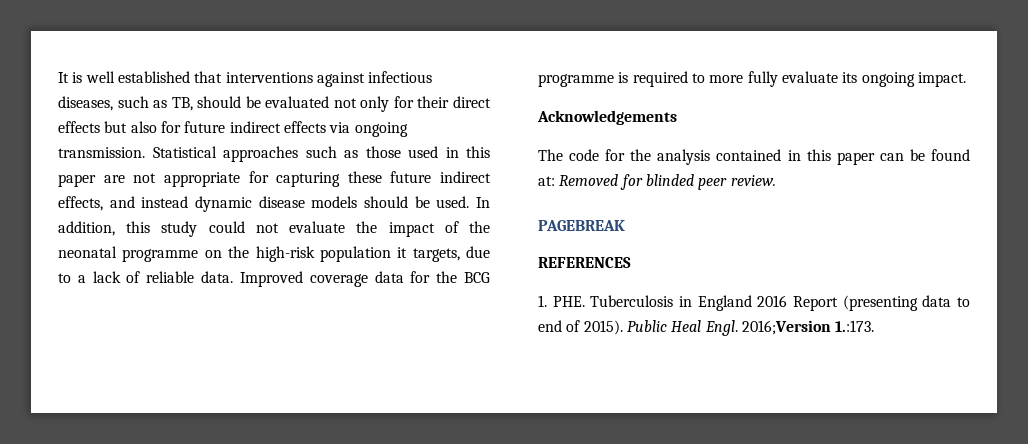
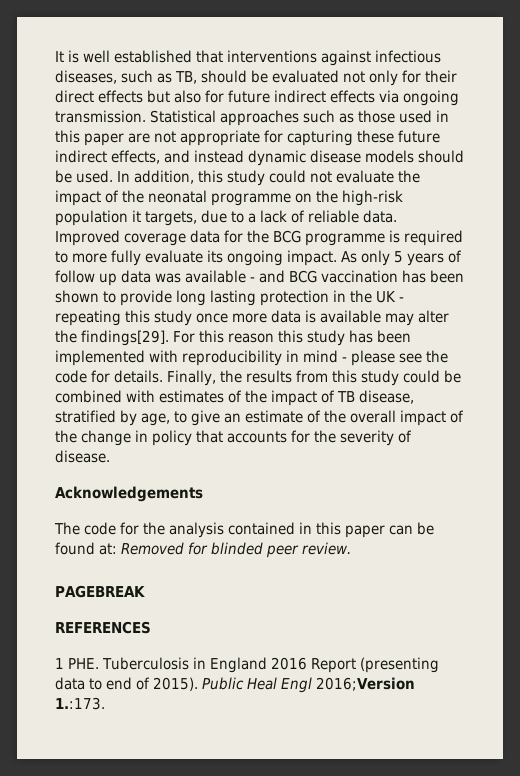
+ As only 5 years of follow up data was available - and BCG vaccination has been shown to provide long lasting protection in the UK - repeating this study once more data is available may alter the findings[29]. For this reason this study has been implemented with reproducibility in mind - please see the code for details. Finally, the results from this study could be combined with estimates of the impact of TB disease, stratified by age, to give an estimate of the overall impact of the change in policy that accounts for the severity of disease.
- 1. PHE. Tuberculosis in England 2016 Report (presenting data to end of 2015).
+ 1 PHE. Tuberculosis in England 2016 Report (presenting data to end of 2015).
- Public Heal Engl. 2016;Version 1.:173.
+ Public Heal Engl 2016;Version 1.:173.

